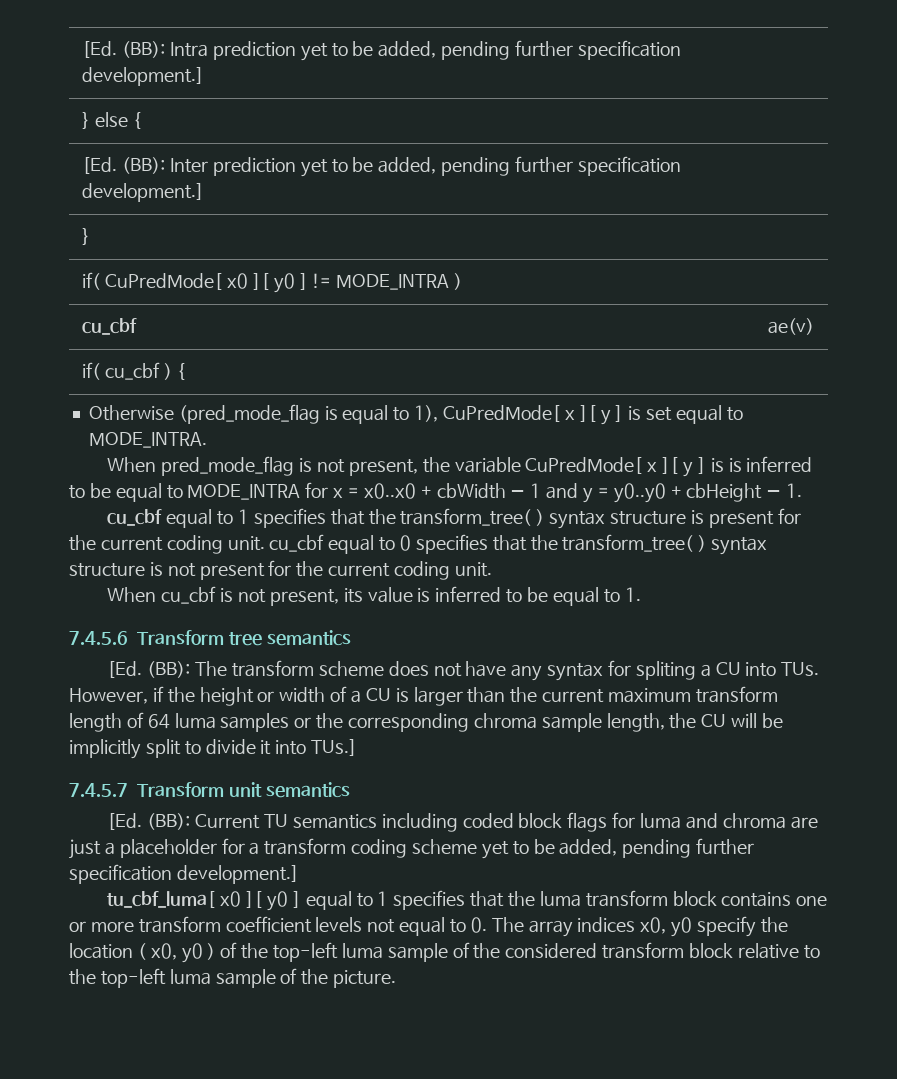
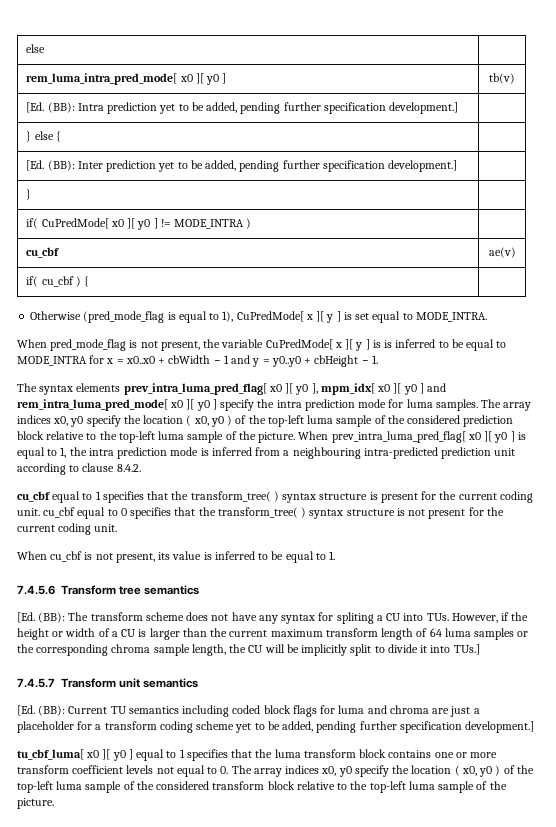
+ else |
+ rem_luma_intra_pred_mode[ x0 ][ y0 ] | tb(v)
+ The syntax elements prev_intra_luma_pred_flag[ x0 ][ y0 ], mpm_idx[ x0 ][ y0 ] and rem_intra_luma_pred_mode[ x0 ][ y0 ] specify the intra prediction mode for luma samples. The array indices x0, y0 specify the location ( x0, y0 ) of the top-left luma sample of the considered prediction block relative to the top-left luma sample of the picture. When prev_intra_luma_pred_flag[ x0 ][ y0 ] is equal to 1, the intra prediction mode is inferred from a neighbouring intra-predicted prediction unit according to clause 8.4.2.

